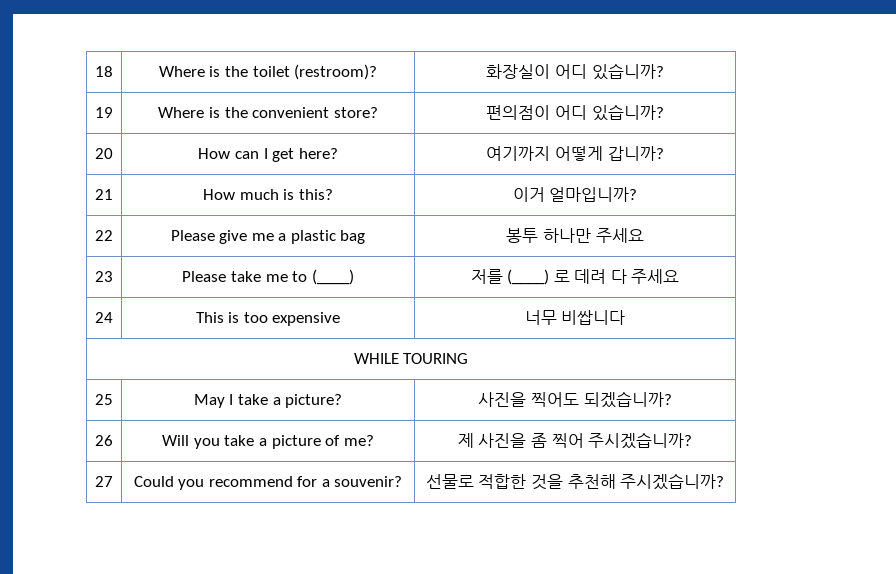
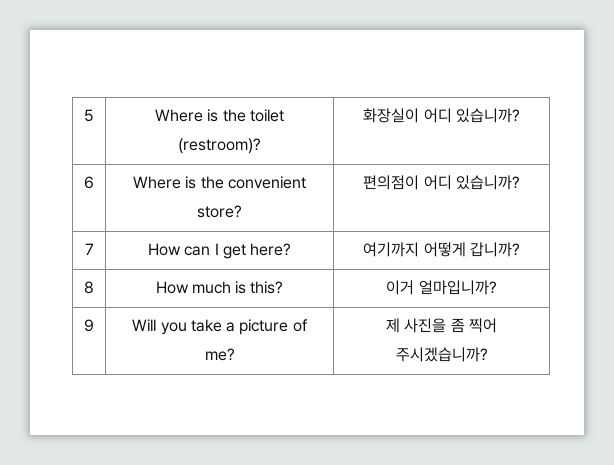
- 18 | Where is the toilet (restroom)? | 화장실이 어디 있습니까?
+ 5 | Where is the toilet (restroom)? | 화장실이 어디 있습니까?
- 19 | Where is the convenient store? | 편의점이 어디 있습니까?
+ 6 | Where is the convenient store? | 편의점이 어디 있습니까?
- 20 | How can I get here? | 여기까지 어떻게 갑니까?
+ 7 | How can I get here? | 여기까지 어떻게 갑니까?
- 21 | How much is this? | 이거 얼마입니까?
+ 8 | How much is this? | 이거 얼마입니까?
- 22 | Please give me a plastic bag | 봉투 하나만 주세요
- 23 | Please take me to (____) | 저를 (____) 로 데려 다 주세요
- 24 | This is too expensive | 너무 비쌉니다
- WHILE TOURING
- 25 | May I take a picture? | 사진을 찍어도 되겠습니까?
- 26 | Will you take a picture of me? | 제 사진을 좀 찍어 주시겠습니까?
+ 9 | Will you take a picture of me? | 제 사진을 좀 찍어 주시겠습니까?
- 27 | Could you recommend for a souvenir? | 선물로 적합한 것을 추천해 주시겠습니까?

